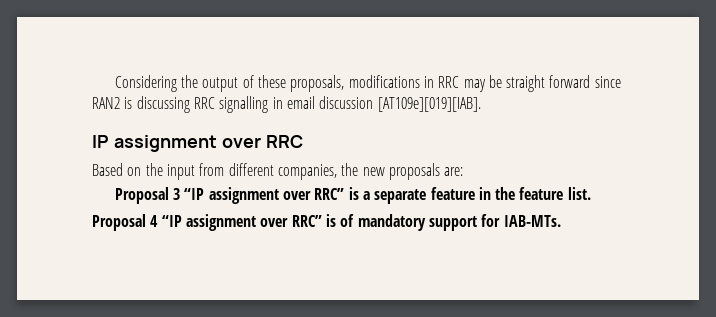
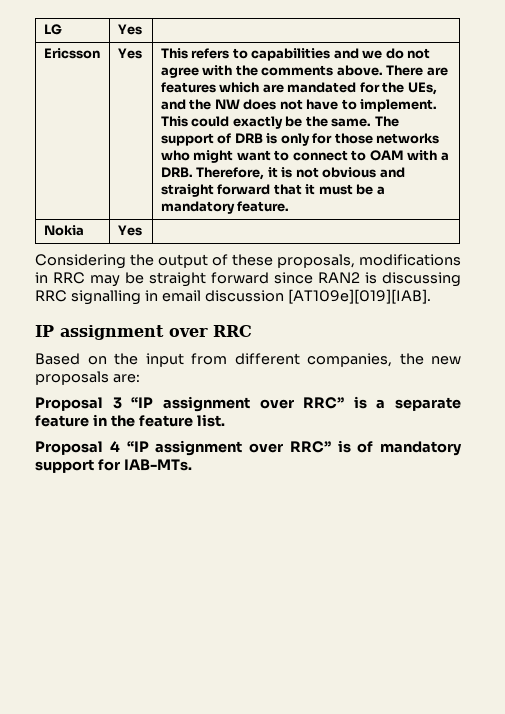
+ LG | Yes |
+ Ericsson | Yes | This refers to capabilities and we do not agree with the comments above. There are features which are mandated for the UEs, and the NW does not have to implement. This could exactly be the same. The support of DRB is only for those networks who might want to connect to OAM with a DRB. Therefore, it is not obvious and straight forward that it must be a mandatory feature.
+ Nokia | Yes |

